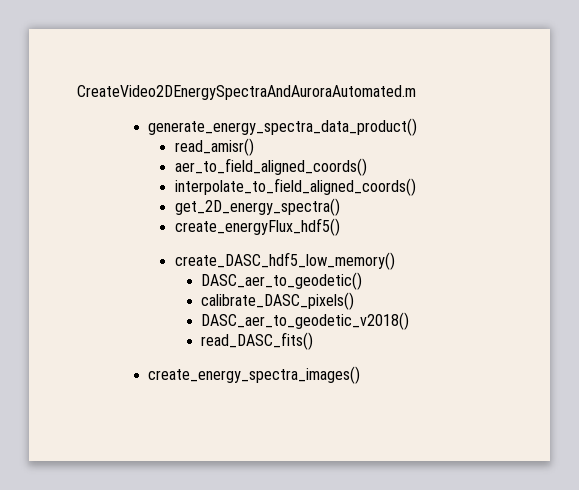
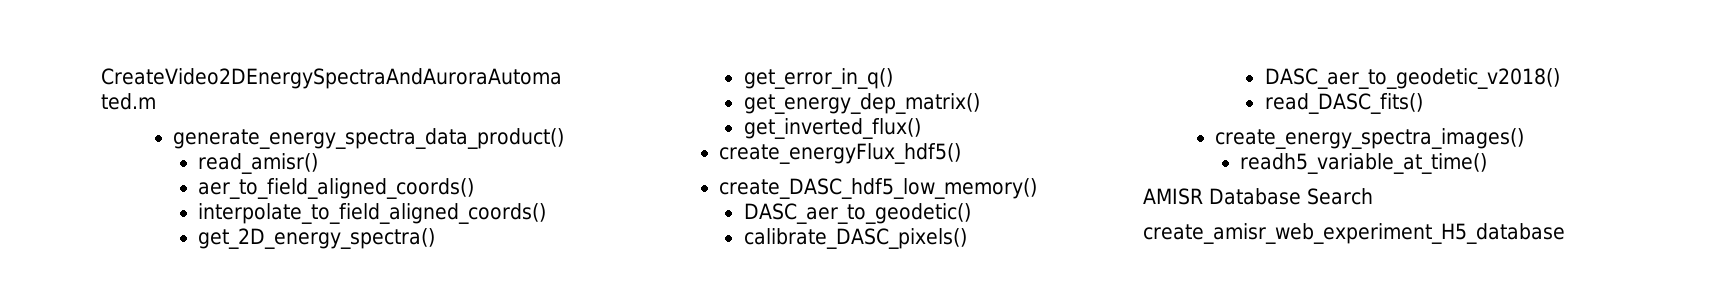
+ get_error_in_q()
+ get_energy_dep_matrix()
+ get_inverted_flux()
+ readh5_variable_at_time()
+ AMISR Database Search
+ create_amisr_web_experiment_H5_database

